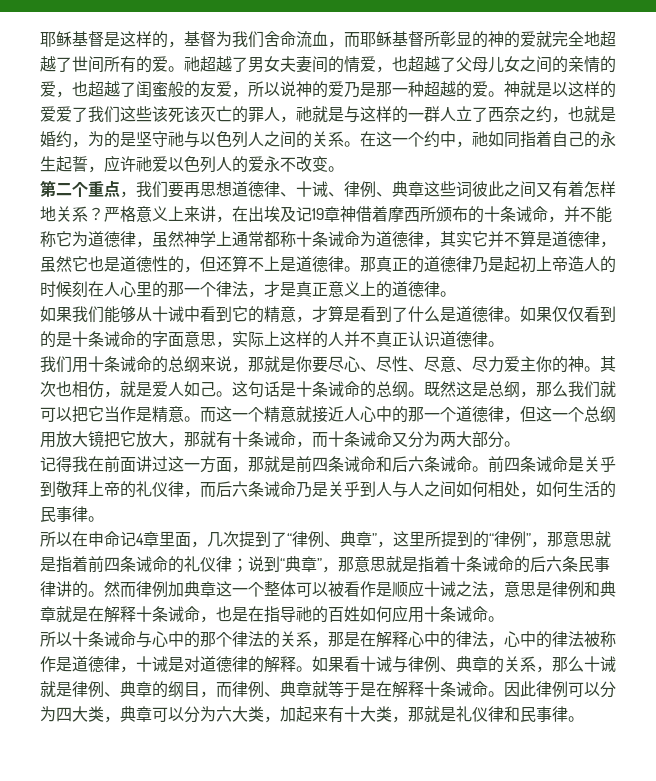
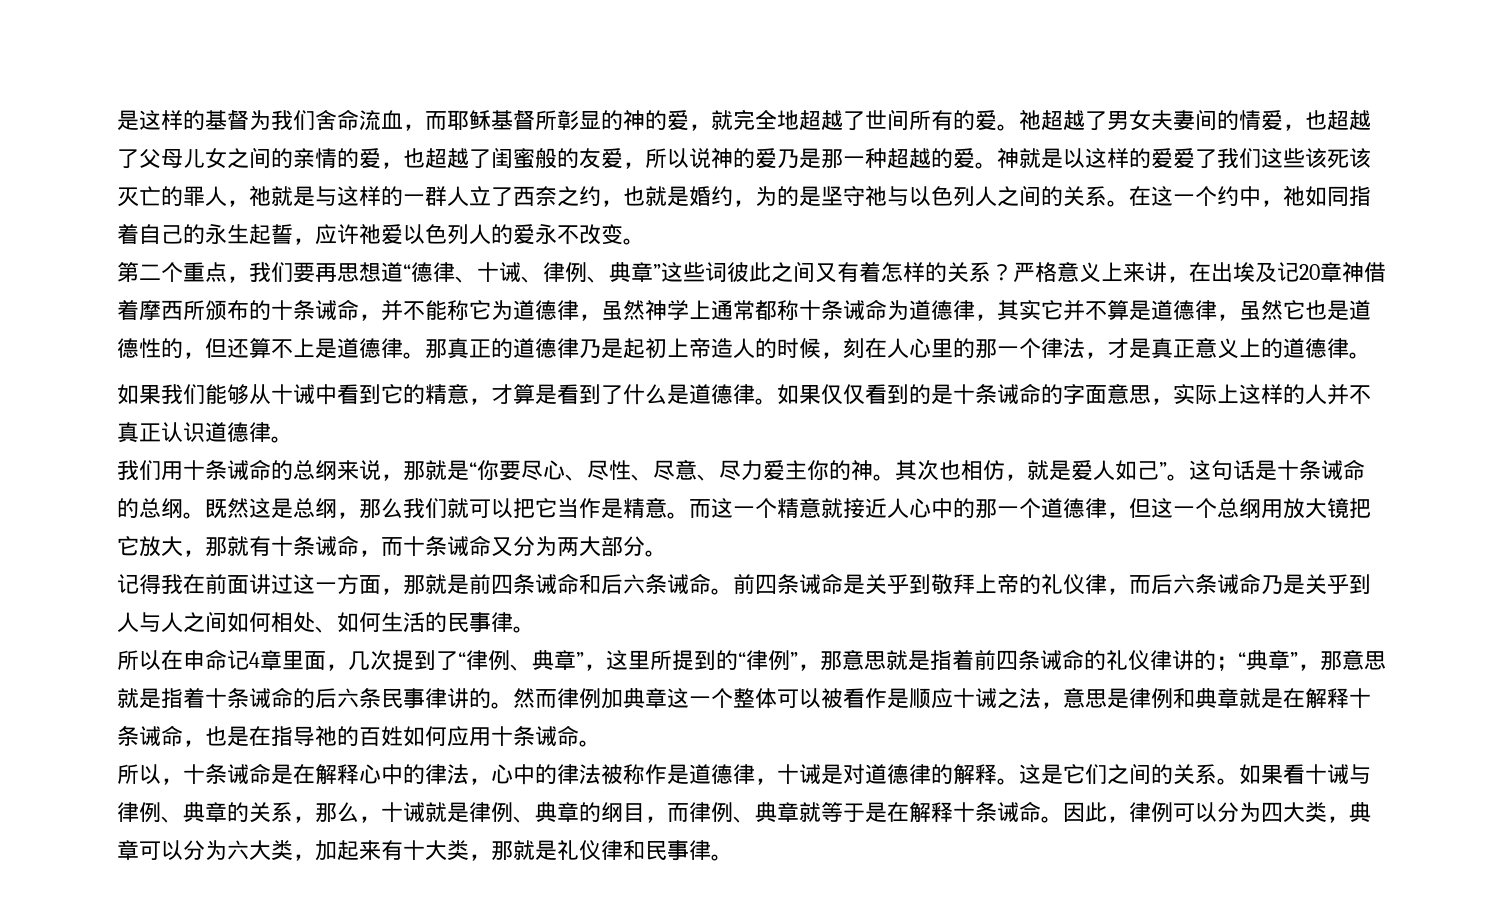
- 耶稣基督是这样的，基督为我们舍命流血，而耶稣基督所彰显的神的爱就完全地超越了世间所有的爱。
+ 是这样的基督为我们舍命流血，而耶稣基督所彰显的神的爱，就完全地超越了世间所有的爱。
- 第二个重点，我们要再思想道德律、十诫、律例、典章这些词彼此之间又有着怎样地关系？
+ 第二个重点，我们要再思想道“德律、十诫、律例、典章”这些词彼此之间又有着怎样的关系？
- 严格意义上来讲，在出埃及记19章神借着摩西所颁布的十条诫命，并不能称它为道德律，虽然神学上通常都称十条诫命为道德律，其实它并不算是道德律，虽然它也是道德性的，但还算不上是道德律。
+ 严格意义上来讲，在出埃及记20章神借着摩西所颁布的十条诫命，并不能称它为道德律，虽然神学上通常都称十条诫命为道德律，其实它并不算是道德律，虽然它也是道德性的，但还算不上是道德律。
- 那真正的道德律乃是起初上帝造人的时候刻在人心里的那一个律法，才是真正意义上的道德律。
+ 那真正的道德律乃是起初上帝造人的时候，刻在人心里的那一个律法，才是真正意义上的道德律。
- 我们用十条诫命的总纲来说，那就是你要尽心、尽性、尽意、尽力爱主你的神。
+ 我们用十条诫命的总纲来说，那就是“你要尽心、尽性、尽意、尽力爱主你的神。
- 其次也相仿，就是爱人如己。
+ 其次也相仿，就是爱人如己”。
- 前四条诫命是关乎到敬拜上帝的礼仪律，而后六条诫命乃是关乎到人与人之间如何相处，如何生活的民事律。
+ 前四条诫命是关乎到敬拜上帝的礼仪律，而后六条诫命乃是关乎到人与人之间如何相处、如何生活的民事律。
- 所以在申命记4章里面，几次提到了“律例、典章”，这里所提到的“律例”，那意思就是指着前四条诫命的礼仪律；说到“典章”，那意思就是指着十条诫命的后六条民事律讲的。
+ 所以在申命记4章里面，几次提到了“律例、典章”，这里所提到的“律例”，那意思就是指着前四条诫命的礼仪律讲的；“典章”，那意思就是指着十条诫命的后六条民事律讲的。
- 所以十条诫命与心中的那个律法的关系，那是在解释心中的律法，心中的律法被称作是道德律，十诫是对道德律的解释。
+ 所以，十条诫命是在解释心中的律法，心中的律法被称作是道德律，十诫是对道德律的解释。
+ 这是它们之间的关系。
- 如果看十诫与律例、典章的关系，那么十诫就是律例、典章的纲目，而律例、典章就等于是在解释十条诫命。
+ 如果看十诫与律例、典章的关系，那么，十诫就是律例、典章的纲目，而律例、典章就等于是在解释十条诫命。
- 因此律例可以分为四大类，典章可以分为六大类，加起来有十大类，那就是礼仪律和民事律。
+ 因此，律例可以分为四大类，典章可以分为六大类，加起来有十大类，那就是礼仪律和民事律。

